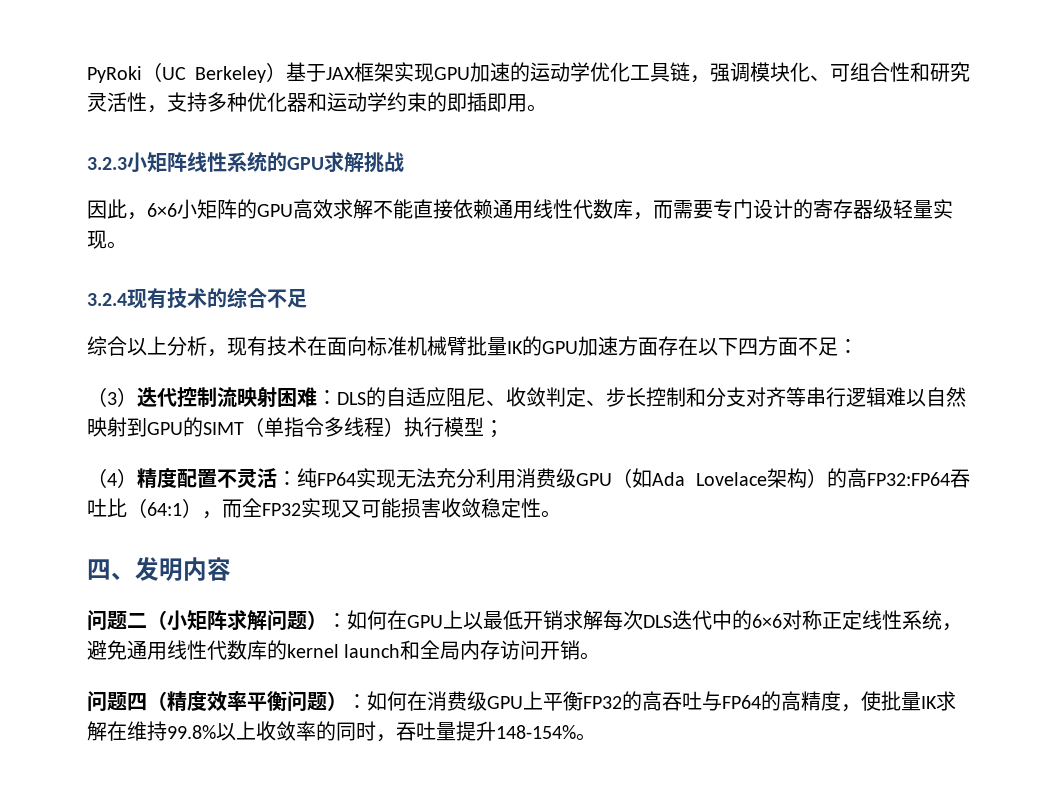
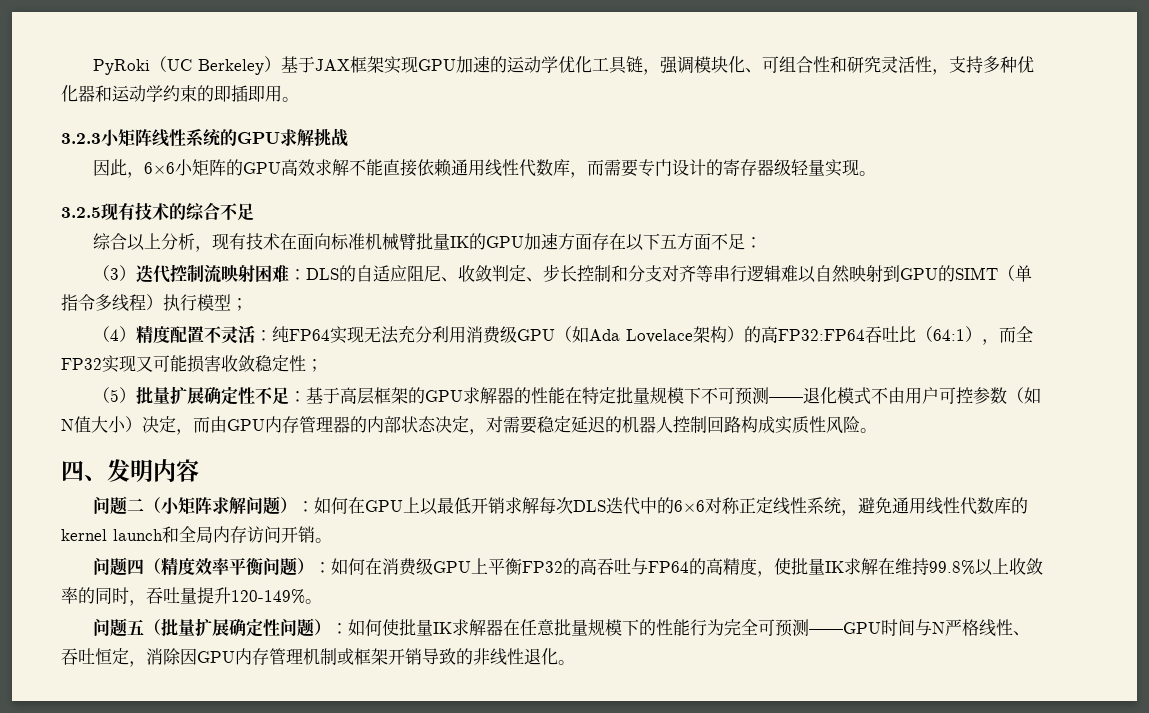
- 3.2.4现有技术的综合不足
+ 3.2.5现有技术的综合不足
- 综合以上分析，现有技术在面向标准机械臂批量IK的GPU加速方面存在以下四方面不足：
+ 综合以上分析，现有技术在面向标准机械臂批量IK的GPU加速方面存在以下五方面不足：
- （4）精度配置不灵活：纯FP64实现无法充分利用消费级GPU（如Ada Lovelace架构）的高FP32:FP64吞吐比（64:1），而全FP32实现又可能损害收敛稳定性。
+ （4）精度配置不灵活：纯FP64实现无法充分利用消费级GPU（如Ada Lovelace架构）的高FP32:FP64吞吐比（64:1），而全FP32实现又可能损害收敛稳定性；
+ （5）批量扩展确定性不足：基于高层框架的GPU求解器的性能在特定批量规模下不可预测——退化模式不由用户可控参数（如N值大小）决定，而由GPU内存管理器的内部状态决定，对需要稳定延迟的机器人控制回路构成实质性风险。
- 问题四（精度效率平衡问题）：如何在消费级GPU上平衡FP32的高吞吐与FP64的高精度，使批量IK求解在维持99.8%以上收敛率的同时，吞吐量提升148-154%。
+ 问题四（精度效率平衡问题）：如何在消费级GPU上平衡FP32的高吞吐与FP64的高精度，使批量IK求解在维持99.8%以上收敛率的同时，吞吐量提升120-149%。
+ 问题五（批量扩展确定性问题）：如何使批量IK求解器在任意批量规模下的性能行为完全可预测——GPU时间与N严格线性、吞吐恒定，消除因GPU内存管理机制或框架开销导致的非线性退化。

